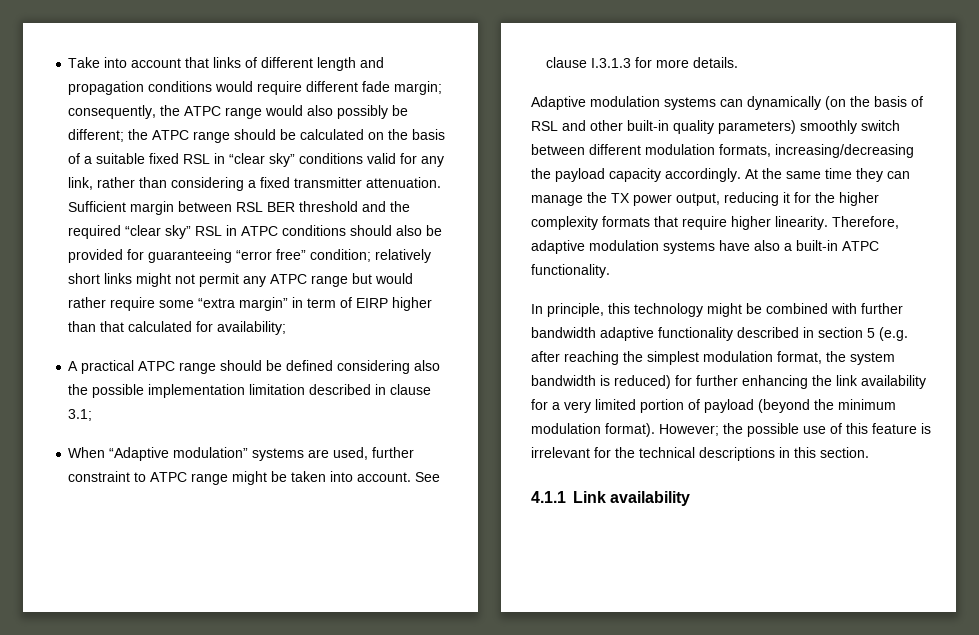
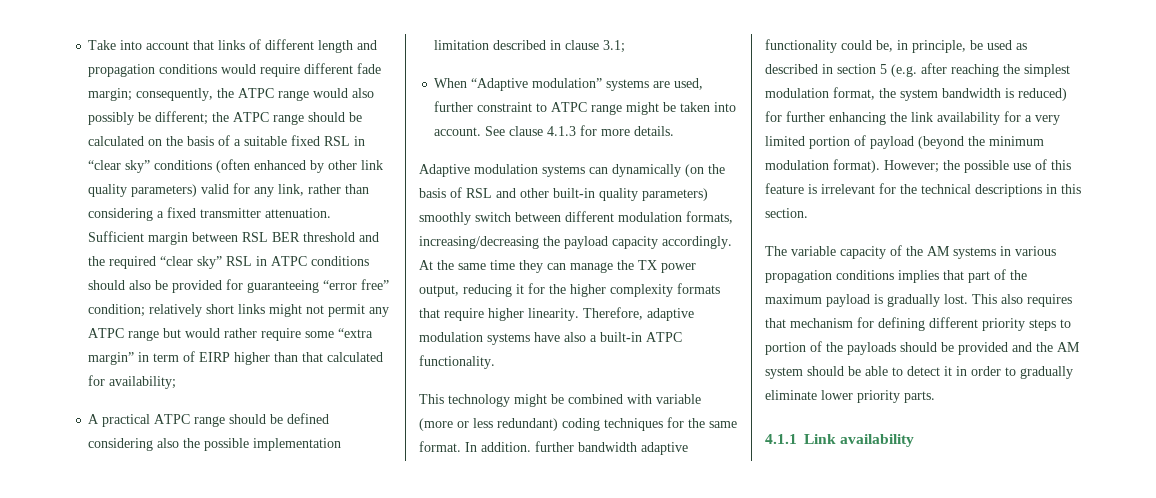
- Take into account that links of different length and propagation conditions would require different fade margin; consequently, the ATPC range would also possibly be different; the ATPC range should be calculated on the basis of a suitable fixed RSL in “clear sky” conditions valid for any link, rather than considering a fixed transmitter attenuation.
+ Take into account that links of different length and propagation conditions would require different fade margin; consequently, the ATPC range would also possibly be different; the ATPC range should be calculated on the basis of a suitable fixed RSL in “clear sky” conditions (often enhanced by other link quality parameters) valid for any link, rather than considering a fixed transmitter attenuation.
- See clause I.3.1.3 for more details.
+ See clause 4.1.3 for more details.
- In principle, this technology might be combined with further bandwidth adaptive functionality described in section 5 (e.g. after reaching the simplest modulation format, the system bandwidth is reduced) for further enhancing the link availability for a very limited portion of payload (beyond the minimum modulation format).
+ This technology might be combined with variable (more or less redundant) coding techniques for the same format. In addition. further bandwidth adaptive functionality could be, in principle, be used as described in section 5 (e.g. after reaching the simplest modulation format, the system bandwidth is reduced) for further enhancing the link availability for a very limited portion of payload (beyond the minimum modulation format).
+ The variable capacity of the AM systems in various propagation conditions implies that part of the maximum payload is gradually lost. This also requires that mechanism for defining different priority steps to portion of the payloads should be provided and the AM system should be able to detect it in order to gradually eliminate lower priority parts.

